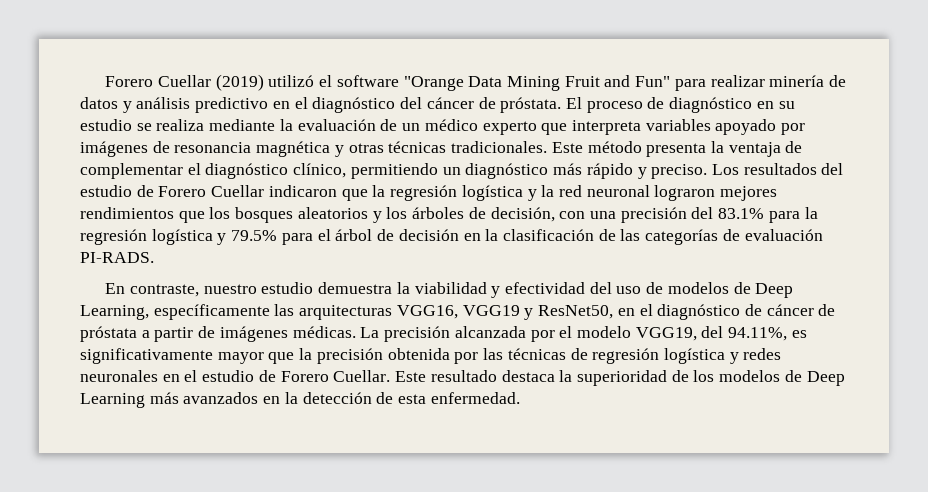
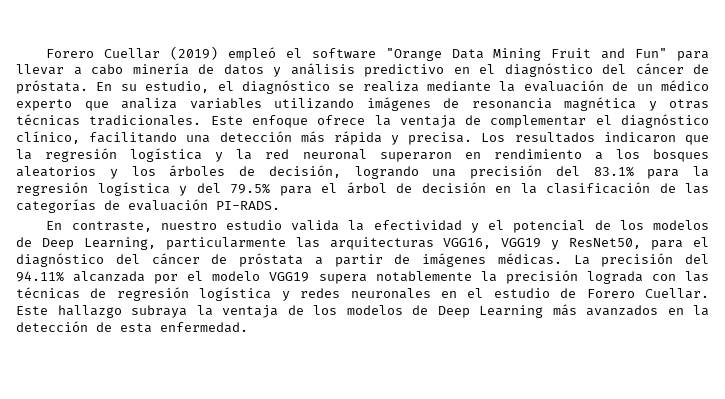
- Forero Cuellar (2019) utilizó el software "Orange Data Mining Fruit and Fun" para realizar minería de datos y análisis predictivo en el diagnóstico del cáncer de próstata.
+ Forero Cuellar (2019) empleó el software "Orange Data Mining Fruit and Fun" para llevar a cabo minería de datos y análisis predictivo en el diagnóstico del cáncer de próstata.
- El proceso de diagnóstico en su estudio se realiza mediante la evaluación de un médico experto que interpreta variables apoyado por imágenes de resonancia magnética y otras técnicas tradicionales.
+ En su estudio, el diagnóstico se realiza mediante la evaluación de un médico experto que analiza variables utilizando imágenes de resonancia magnética y otras técnicas tradicionales.
- Este método presenta la ventaja de complementar el diagnóstico clínico, permitiendo un diagnóstico más rápido y preciso. Los resultados del estudio de Forero Cuellar indicaron que la regresión logística y la red neuronal lograron mejores rendimientos que los bosques aleatorios y los árboles de decisión, con una precisión del 83.1% para la regresión logística y 79.5% para el árbol de decisión en la clasificación de las categorías de evaluación PI-RADS.
+ Este enfoque ofrece la ventaja de complementar el diagnóstico clínico, facilitando una detección más rápida y precisa. Los resultados indicaron que la regresión logística y la red neuronal superaron en rendimiento a los bosques aleatorios y los árboles de decisión, logrando una precisión del 83.1% para la regresión logística y del 79.5% para el árbol de decisión en la clasificación de las categorías de evaluación PI-RADS.
- En contraste, nuestro estudio demuestra la viabilidad y efectividad del uso de modelos de Deep Learning, específicamente las arquitecturas VGG16, VGG19 y ResNet50, en el diagnóstico de cáncer de próstata a partir de imágenes médicas.
+ En contraste, nuestro estudio valida la efectividad y el potencial de los modelos de Deep Learning, particularmente las arquitecturas VGG16, VGG19 y ResNet50, para el diagnóstico del cáncer de próstata a partir de imágenes médicas.
- La precisión alcanzada por el modelo VGG19, del 94.11%, es significativamente mayor que la precisión obtenida por las técnicas de regresión logística y redes neuronales en el estudio de Forero Cuellar.
+ La precisión del 94.11% alcanzada por el modelo VGG19 supera notablemente la precisión lograda con las técnicas de regresión logística y redes neuronales en el estudio de Forero Cuellar.
- Este resultado destaca la superioridad de los modelos de Deep Learning más avanzados en la detección de esta enfermedad.
+ Este hallazgo subraya la ventaja de los modelos de Deep Learning más avanzados en la detección de esta enfermedad.

